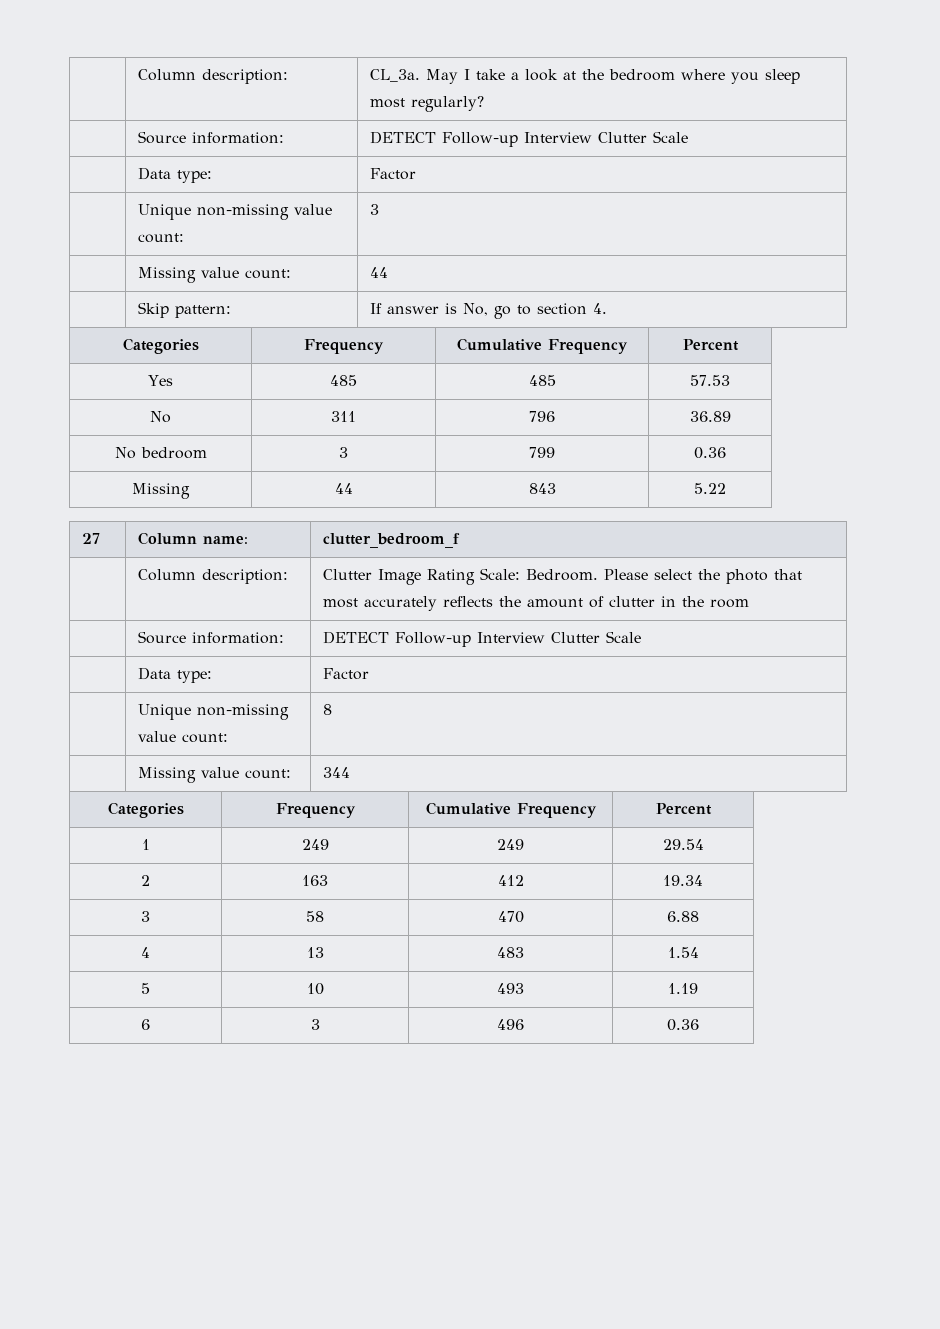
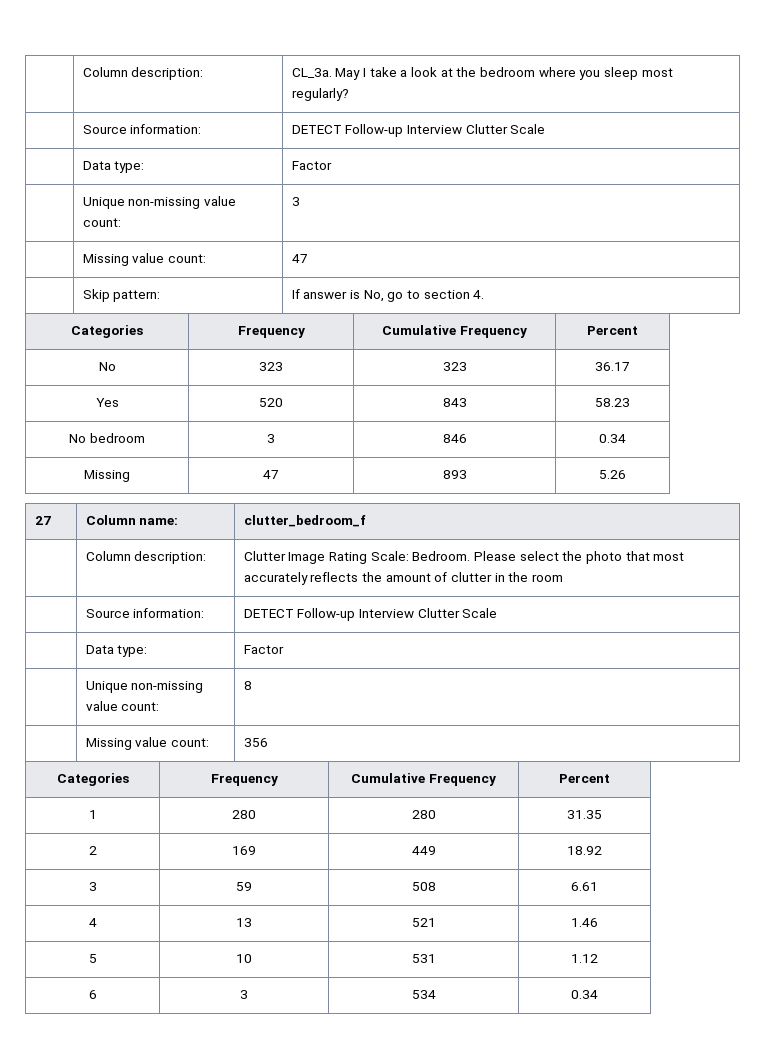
- | Missing value count: | 44
+ | Missing value count: | 47
- Yes | 485 | 485 | 57.53
- No | 311 | 796 | 36.89
+ No | 323 | 323 | 36.17
+ Yes | 520 | 843 | 58.23
- No bedroom | 3 | 799 | 0.36
+ No bedroom | 3 | 846 | 0.34
- Missing | 44 | 843 | 5.22
+ Missing | 47 | 893 | 5.26
- | Missing value count: | 344
+ | Missing value count: | 356
- 1 | 249 | 249 | 29.54
- 2 | 163 | 412 | 19.34
- 3 | 58 | 470 | 6.88
+ 1 | 280 | 280 | 31.35
+ 2 | 169 | 449 | 18.92
+ 3 | 59 | 508 | 6.61
- 4 | 13 | 483 | 1.54
+ 4 | 13 | 521 | 1.46
- 5 | 10 | 493 | 1.19
+ 5 | 10 | 531 | 1.12
- 6 | 3 | 496 | 0.36
+ 6 | 3 | 534 | 0.34

